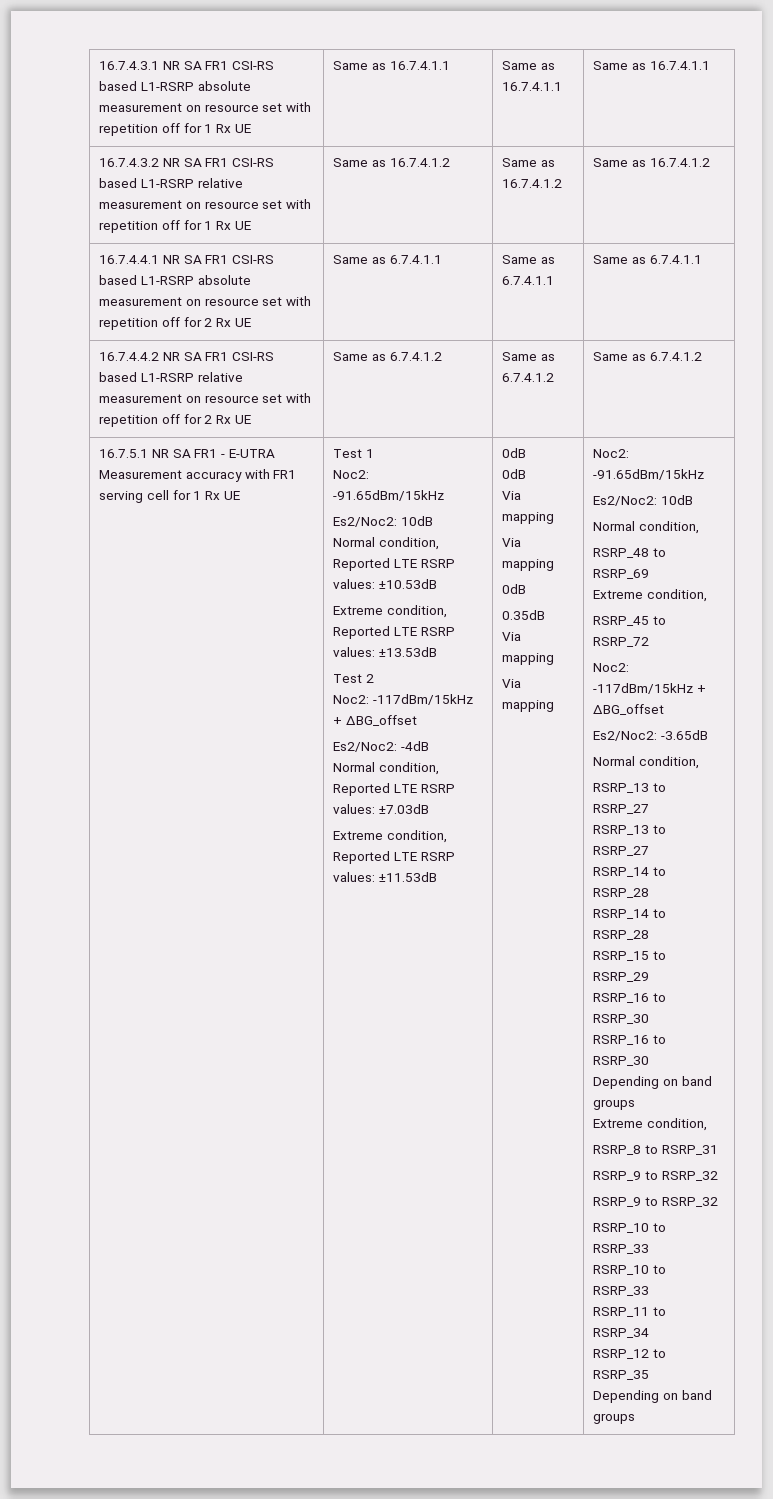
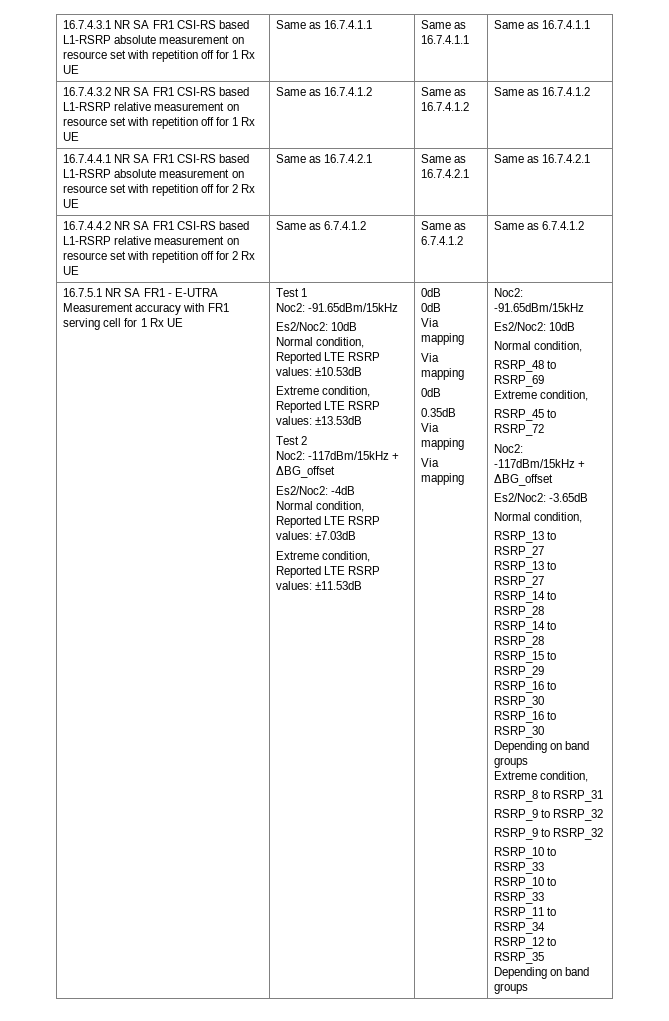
- 16.7.4.4.1 NR SA FR1 CSI-RS based L1-RSRP absolute measurement on resource set with repetition off for 2 Rx UE | Same as 6.7.4.1.1 | Same as 6.7.4.1.1 | Same as 6.7.4.1.1
+ 16.7.4.4.1 NR SA FR1 CSI-RS based L1-RSRP absolute measurement on resource set with repetition off for 2 Rx UE | Same as 16.7.4.2.1 | Same as 16.7.4.2.1 | Same as 16.7.4.2.1

